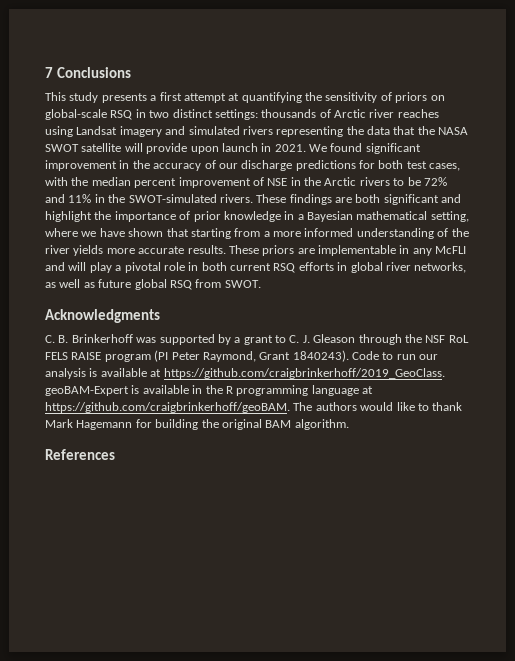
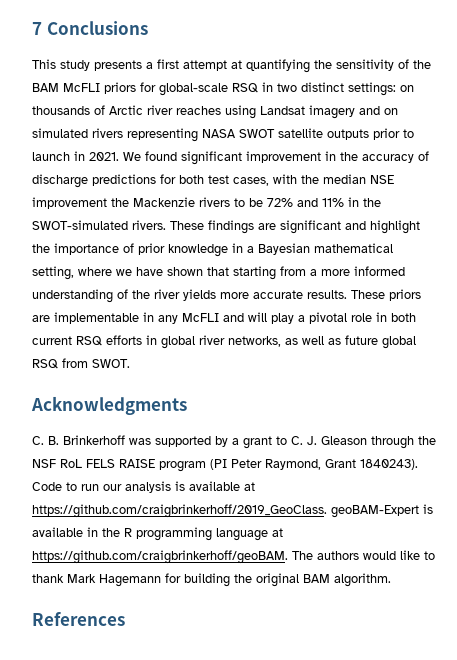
- This study presents a first attempt at quantifying the sensitivity of priors on global-scale RSQ in two distinct settings: thousands of Arctic river reaches using Landsat imagery and simulated rivers representing the data that the NASA SWOT satellite will provide upon launch in 2021.
+ This study presents a first attempt at quantifying the sensitivity of the BAM McFLI priors for global-scale RSQ in two distinct settings: on thousands of Arctic river reaches using Landsat imagery and on simulated rivers representing NASA SWOT satellite outputs prior to launch in 2021.
- We found significant improvement in the accuracy of our discharge predictions for both test cases, with the median percent improvement of NSE in the Arctic rivers to be 72% and 11% in the SWOT-simulated rivers.
+ We found significant improvement in the accuracy of discharge predictions for both test cases, with the median NSE improvement the Mackenzie rivers to be 72% and 11% in the SWOT-simulated rivers.
- These findings are both significant and highlight the importance of prior knowledge in a Bayesian mathematical setting, where we have shown that starting from a more informed understanding of the river yields more accurate results.
+ These findings are significant and highlight the importance of prior knowledge in a Bayesian mathematical setting, where we have shown that starting from a more informed understanding of the river yields more accurate results.

